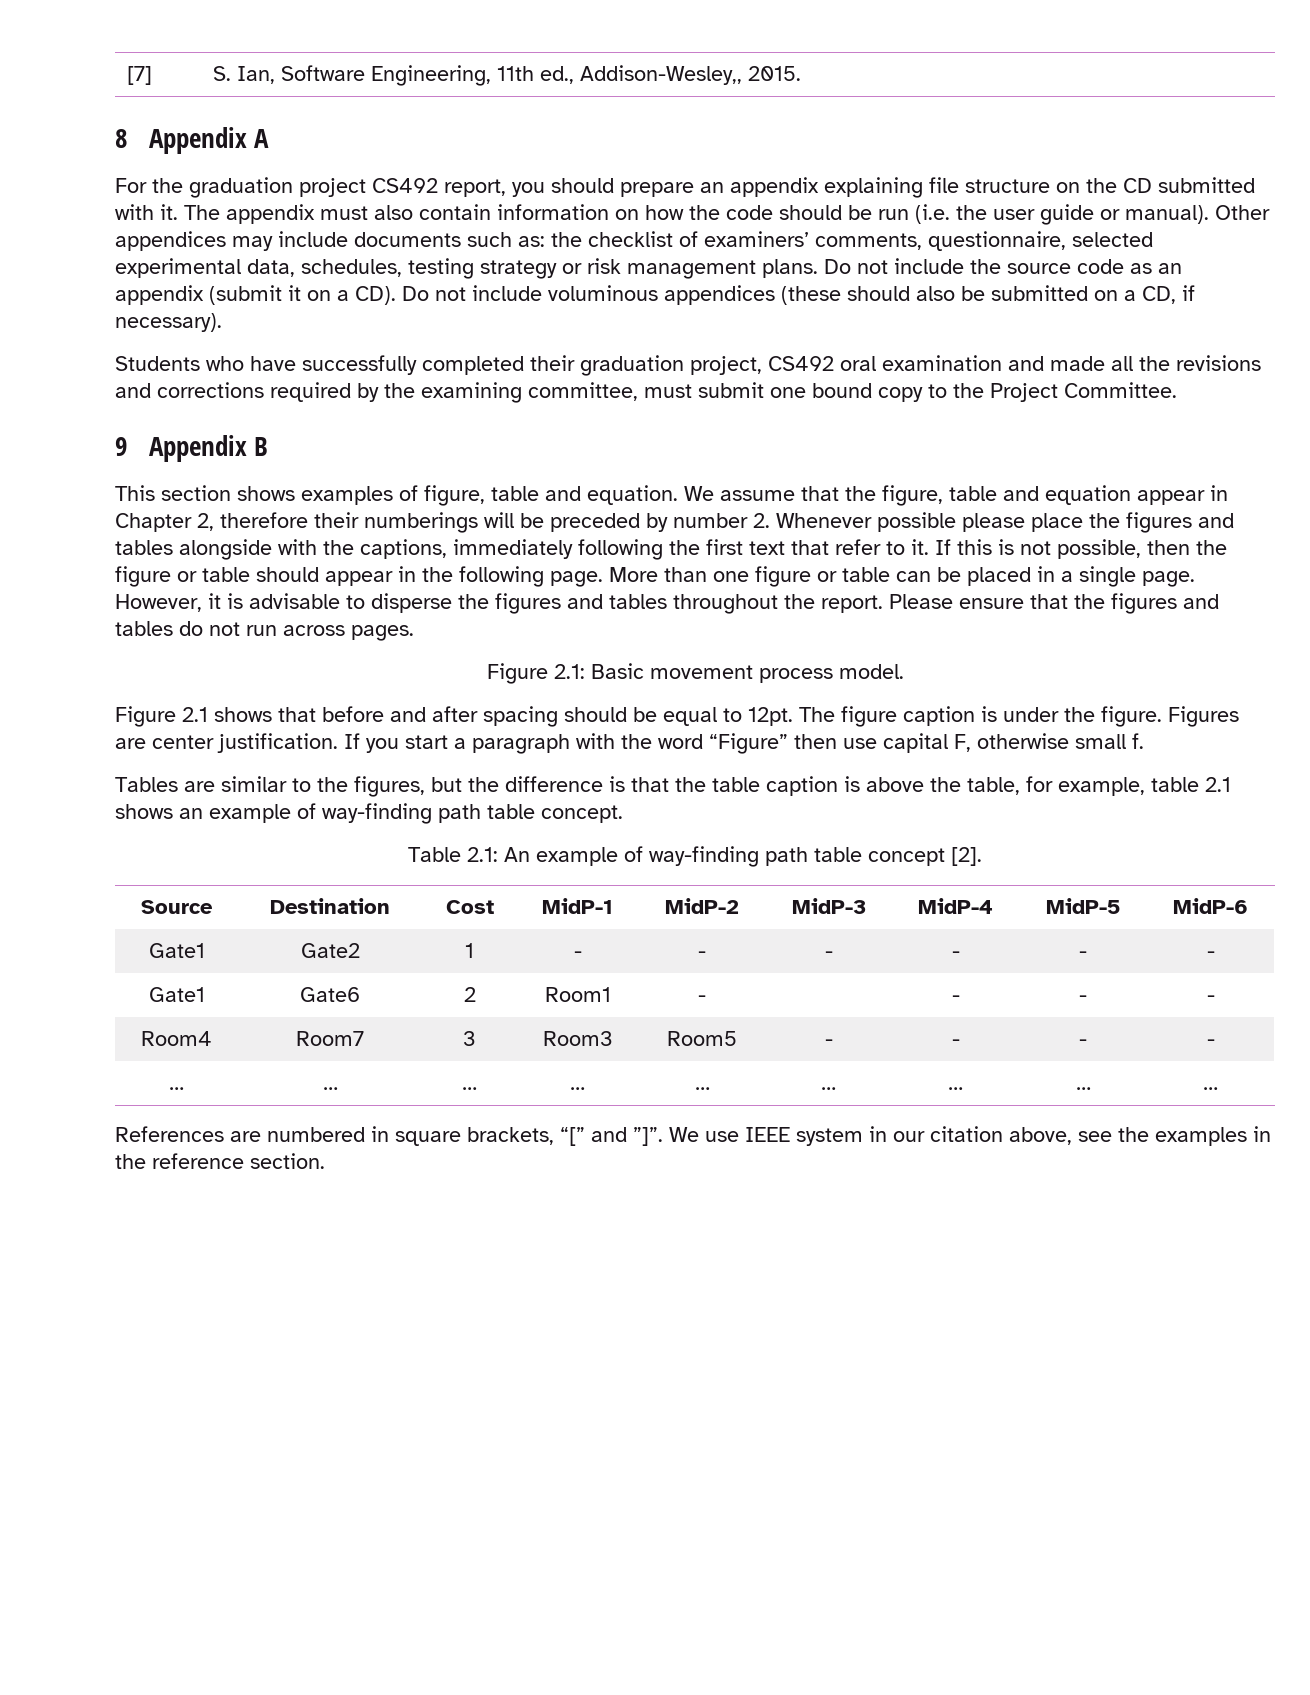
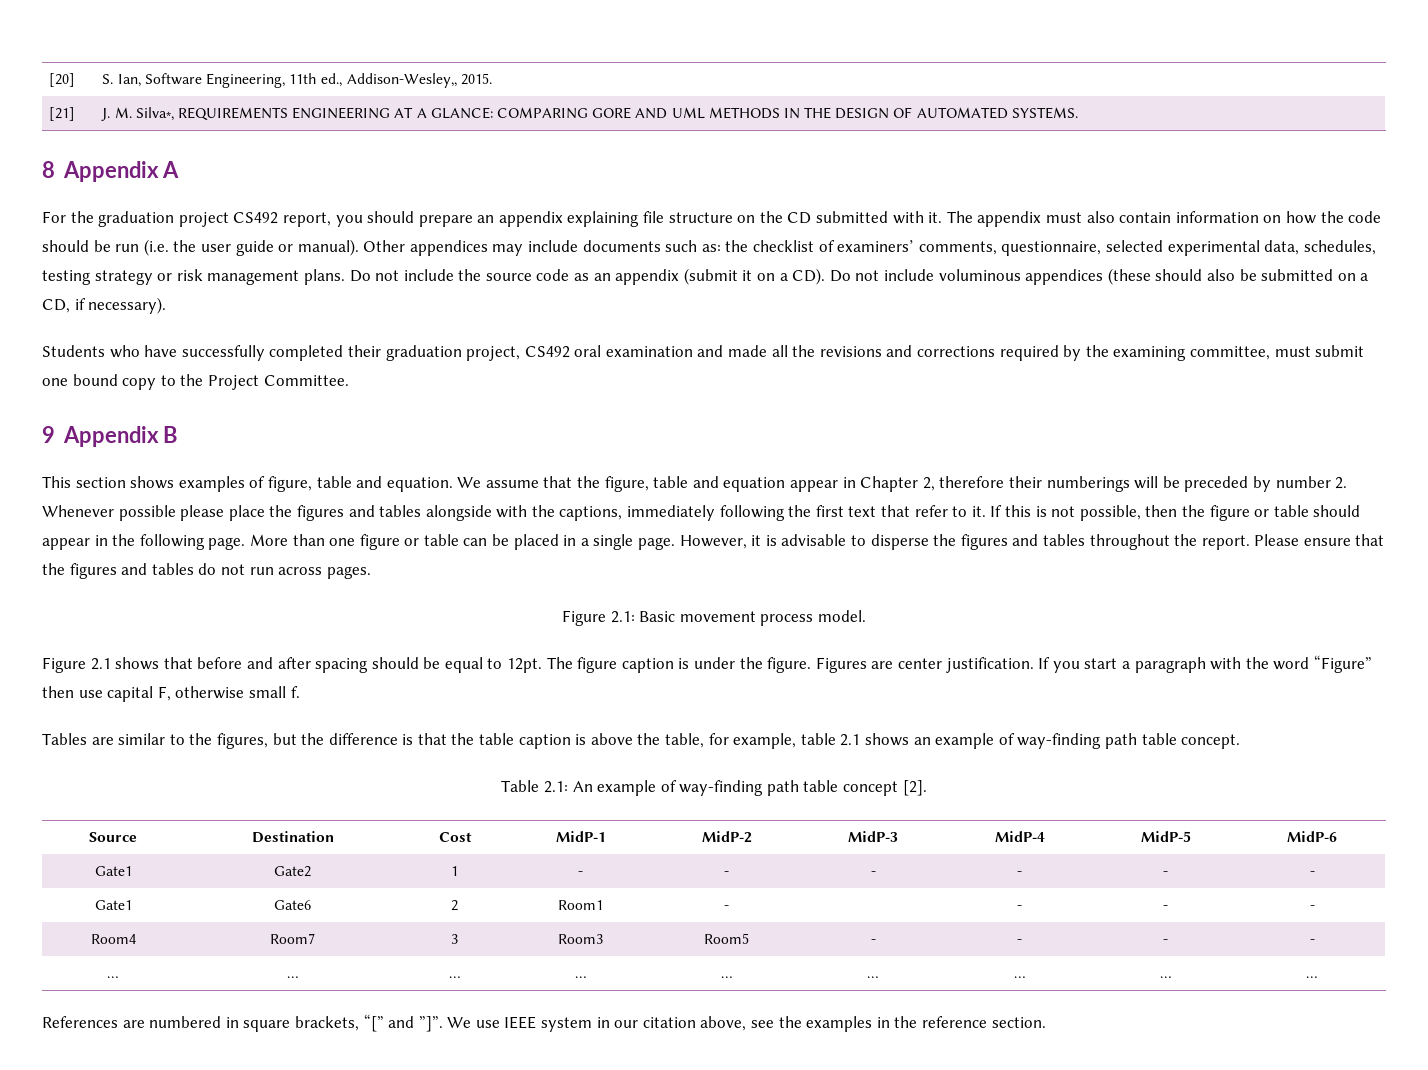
- [7] | S. Ian, Software Engineering, 11th ed., Addison-Wesley,, 2015.
+ [20] | S. Ian, Software Engineering, 11th ed., Addison-Wesley,, 2015.
+ [21] | J. M. Silva∗, REQUIREMENTS ENGINEERING AT A GLANCE: COMPARING GORE AND UML METHODS IN THE DESIGN OF AUTOMATED SYSTEMS.

